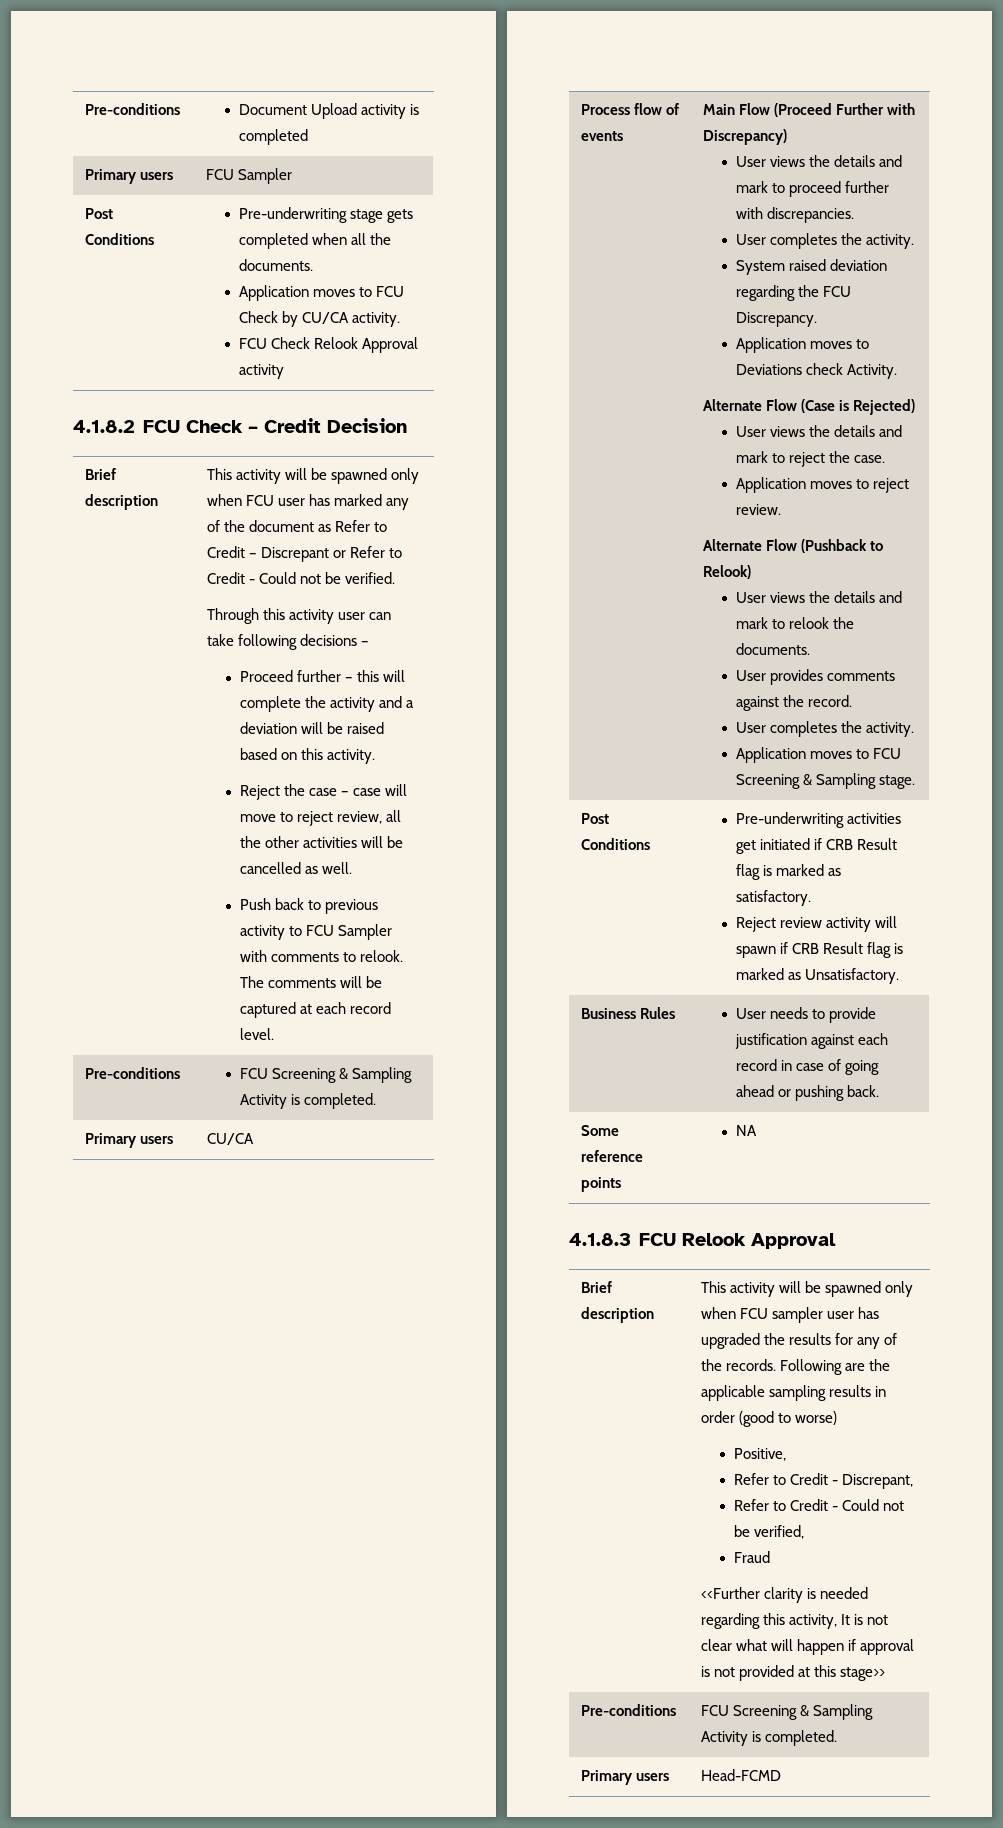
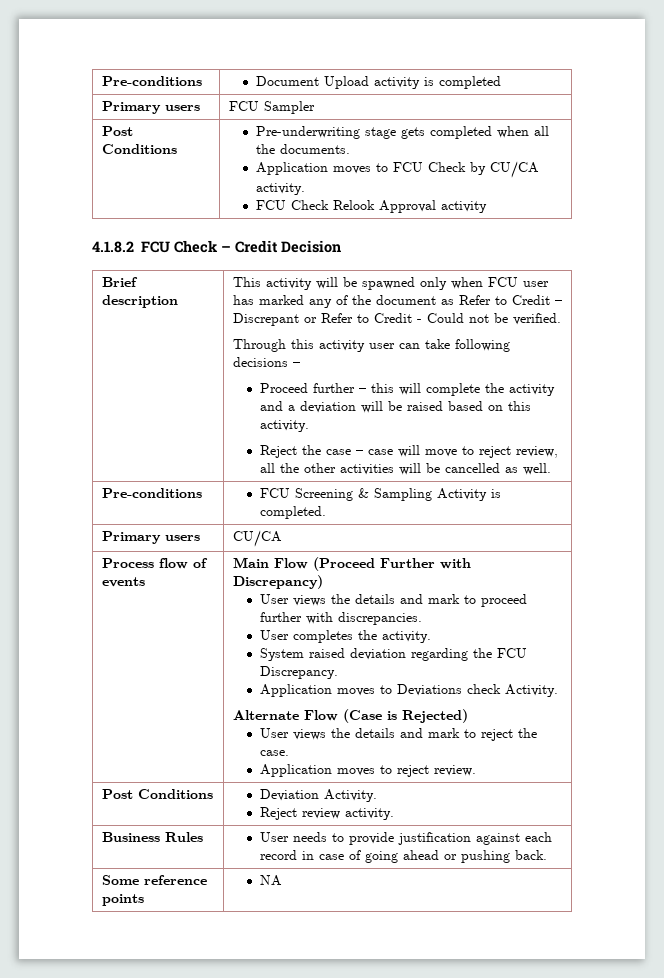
- Push back to previous activity to FCU Sampler with comments to relook. The comments will be captured at each record level.
- Alternate Flow (Pushback to Relook)
- User views the details and mark to relook the documents.
- User provides comments against the record.
- User completes the activity.
- Application moves to FCU Screening & Sampling stage.
- Post Conditions | Pre-underwriting activities get initiated if CRB Result flag is marked as satisfactory.
- Reject review activity will spawn if CRB Result flag is marked as Unsatisfactory.
+ Post Conditions | Deviation Activity.
+ Reject review activity.
- 4.1.8.3 FCU Relook Approval
- Brief description | This activity will be spawned only when FCU sampler user has upgraded the results for any of the records. Following are the applicable sampling results in order (good to worse)
- Positive,
- Refer to Credit - Discrepant,
- Refer to Credit - Could not be verified,
- Fraud
- <<Further clarity is needed regarding this activity, It is not clear what will happen if approval is not provided at this stage>>
- Pre-conditions | FCU Screening & Sampling Activity is completed.
- Primary users | Head-FCMD

